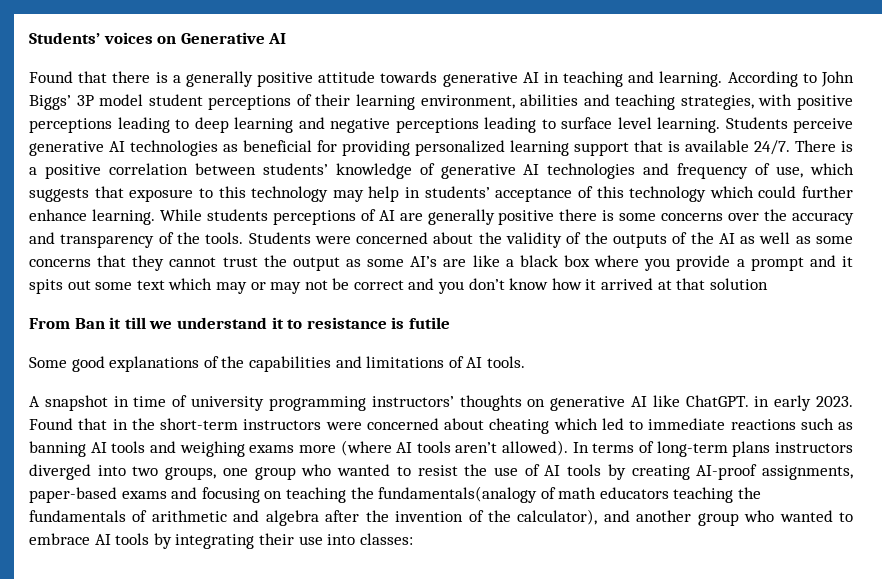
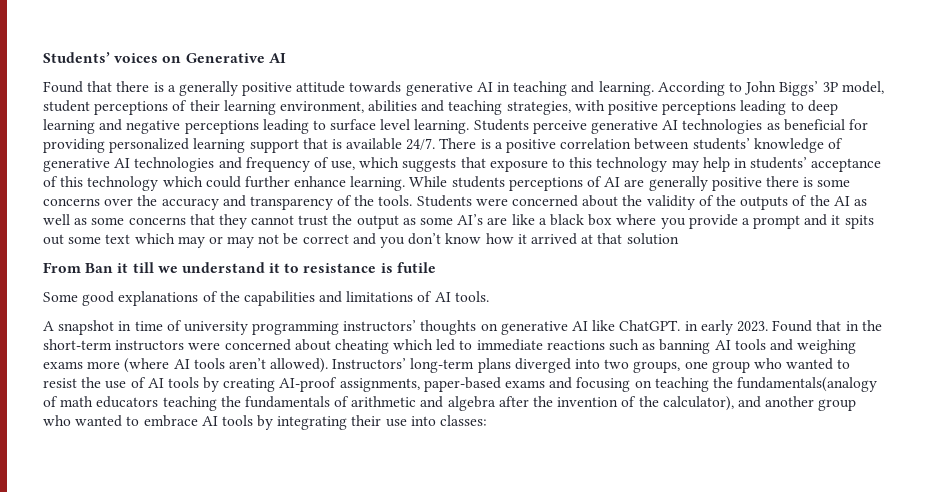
- According to John Biggs’ 3P model student perceptions of their learning environment, abilities and teaching strategies, with positive perceptions leading to deep learning and negative perceptions leading to surface level learning.
+ According to John Biggs’ 3P model, student perceptions of their learning environment, abilities and teaching strategies, with positive perceptions leading to deep learning and negative perceptions leading to surface level learning.
- In terms of long-term plans instructors diverged into two groups, one group who wanted to resist the use of AI tools by creating AI-proof assignments, paper-based exams and focusing on teaching the fundamentals(analogy of math educators teaching the fundamentals of arithmetic and algebra after the invention of the calculator), and another group who wanted to embrace AI tools by integrating their use into classes:
+ Instructors’ long-term plans diverged into two groups, one group who wanted to resist the use of AI tools by creating AI-proof assignments, paper-based exams and focusing on teaching the fundamentals(analogy of math educators teaching the fundamentals of arithmetic and algebra after the invention of the calculator), and another group who wanted to embrace AI tools by integrating their use into classes:

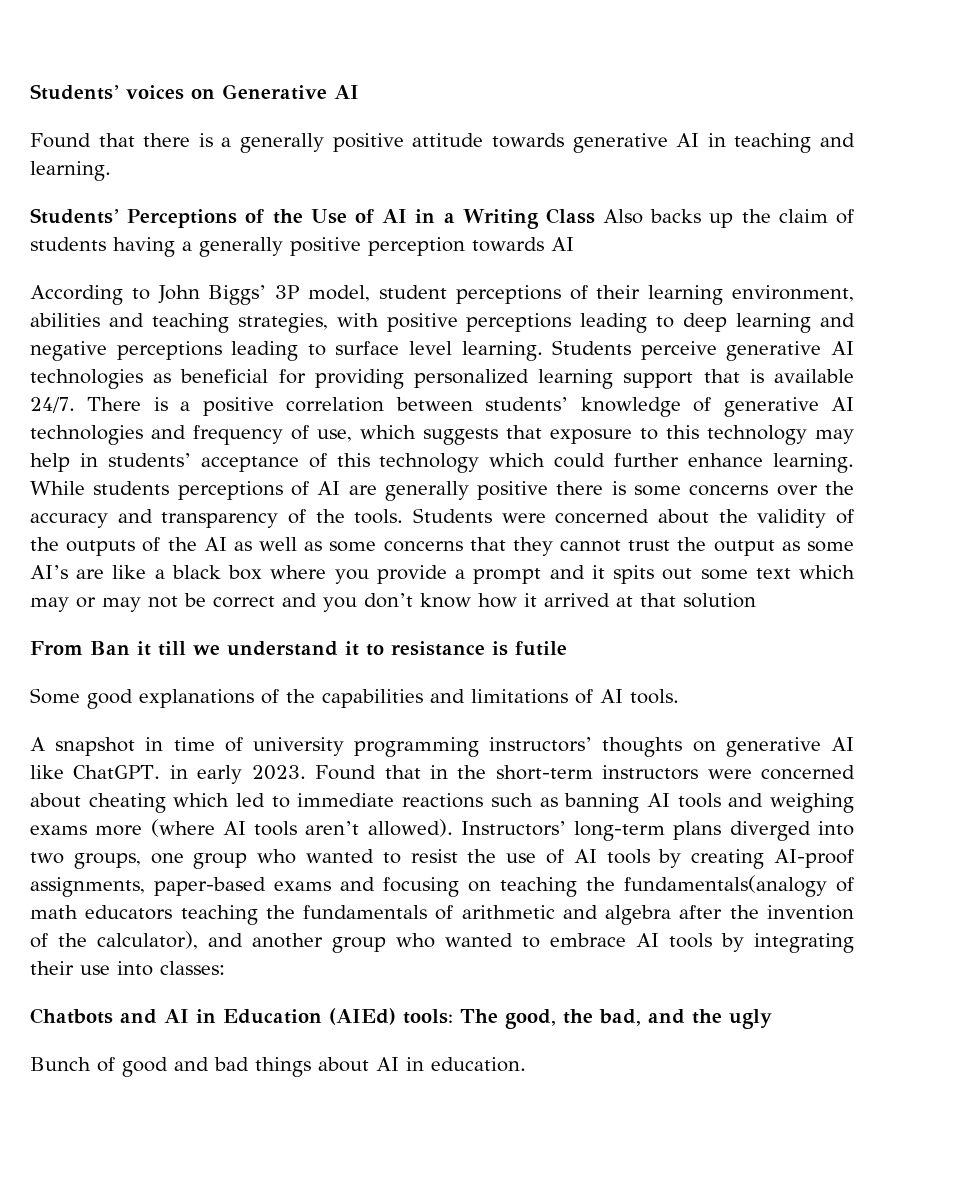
- Found that there is a generally positive attitude towards generative AI in teaching and learning. According to John Biggs’ 3P model, student perceptions of their learning environment, abilities and teaching strategies, with positive perceptions leading to deep learning and negative perceptions leading to surface level learning.
+ Found that there is a generally positive attitude towards generative AI in teaching and learning.
+ Students’ Perceptions of the Use of AI in a Writing Class Also backs up the claim of students having a generally positive perception towards AI
+ According to John Biggs’ 3P model, student perceptions of their learning environment, abilities and teaching strategies, with positive perceptions leading to deep learning and negative perceptions leading to surface level learning.
+ Chatbots and AI in Education (AIEd) tools: The good, the bad, and the ugly
+ Bunch of good and bad things about AI in education.

